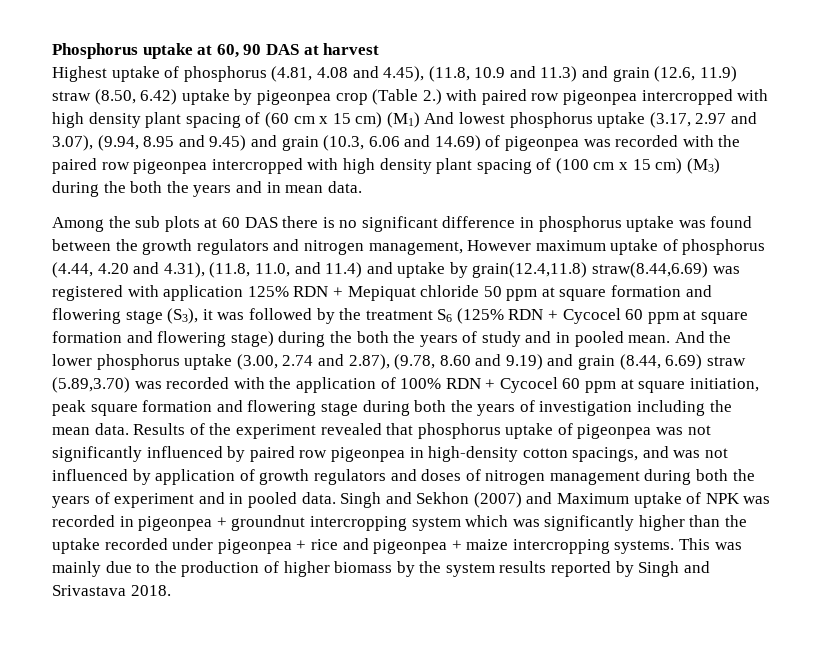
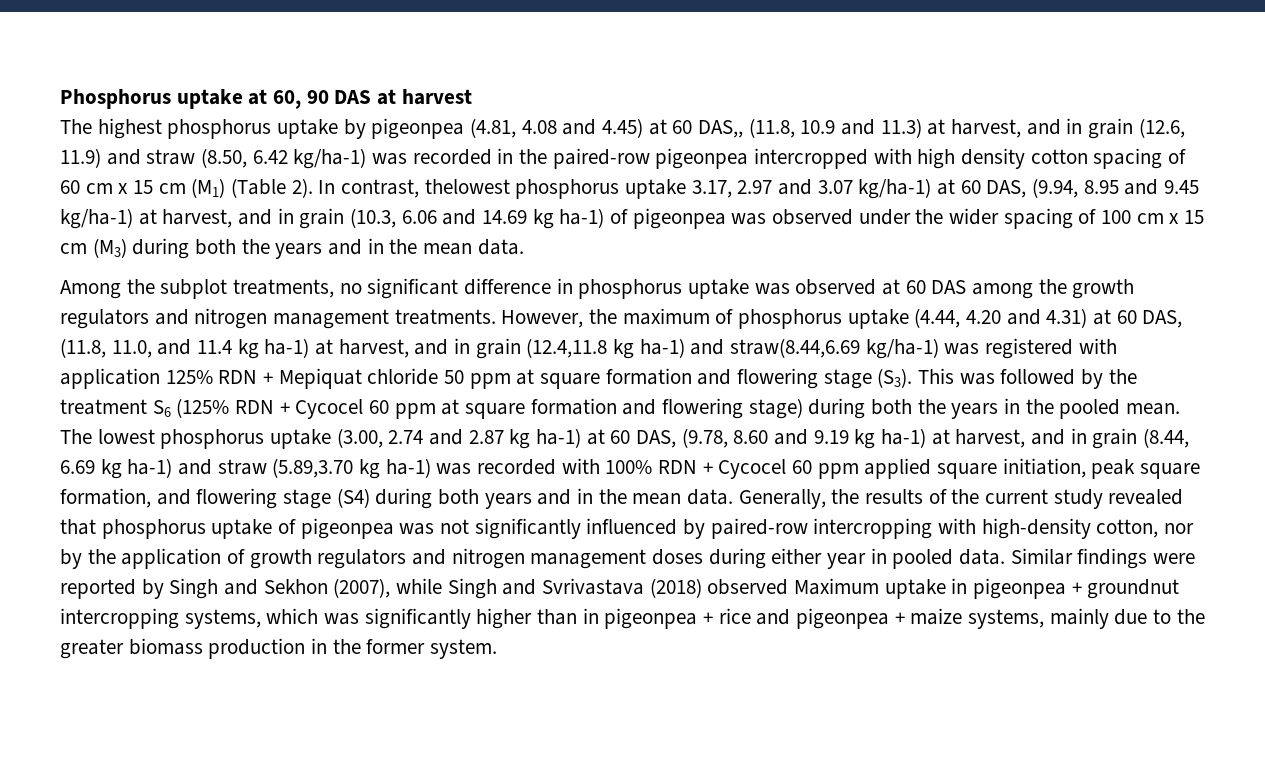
- Highest uptake of phosphorus (4.81, 4.08 and 4.45), (11.8, 10.9 and 11.3) and grain (12.6, 11.9) straw (8.50, 6.42) uptake by pigeonpea crop (Table 2.) with paired row pigeonpea intercropped with high density plant spacing of (60 cm x 15 cm) (M1) And lowest phosphorus uptake (3.17, 2.97 and 3.07), (9.94, 8.95 and 9.45) and grain (10.3, 6.06 and 14.69) of pigeonpea was recorded with the paired row pigeonpea intercropped with high density plant spacing of (100 cm x 15 cm) (M3) during the both the years and in mean data.
+ The highest phosphorus uptake by pigeonpea (4.81, 4.08 and 4.45) at 60 DAS,, (11.8, 10.9 and 11.3) at harvest, and in grain (12.6, 11.9) and straw (8.50, 6.42 kg/ha-1) was recorded in the paired-row pigeonpea intercropped with high density cotton spacing of 60 cm x 15 cm (M1) (Table 2). In contrast, thelowest phosphorus uptake 3.17, 2.97 and 3.07 kg/ha-1) at 60 DAS, (9.94, 8.95 and 9.45 kg/ha-1) at harvest, and in grain (10.3, 6.06 and 14.69 kg ha-1) of pigeonpea was observed under the wider spacing of 100 cm x 15 cm (M3) during both the years and in the mean data.
- Among the sub plots at 60 DAS there is no significant difference in phosphorus uptake was found between the growth regulators and nitrogen management, However maximum uptake of phosphorus (4.44, 4.20 and 4.31), (11.8, 11.0, and 11.4) and uptake by grain(12.4,11.8) straw(8.44,6.69) was registered with application 125% RDN + Mepiquat chloride 50 ppm at square formation and flowering stage (S3), it was followed by the treatment S6 (125% RDN + Cycocel 60 ppm at square formation and flowering stage) during the both the years of study and in pooled mean. And the lower phosphorus uptake (3.00, 2.74 and 2.87), (9.78, 8.60 and 9.19) and grain (8.44, 6.69) straw (5.89,3.70) was recorded with the application of 100% RDN + Cycocel 60 ppm at square initiation, peak square formation and flowering stage during both the years of investigation including the mean data. Results of the experiment revealed that phosphorus uptake of pigeonpea was not significantly influenced by paired row pigeonpea in high-density cotton spacings, and was not influenced by application of growth regulators and doses of nitrogen management during both the years of experiment and in pooled data. Singh and Sekhon (2007) and Maximum uptake of NPK was recorded in pigeonpea + groundnut intercropping system which was significantly higher than the uptake recorded under pigeonpea + rice and pigeonpea + maize intercropping systems. This was mainly due to the production of higher biomass by the system results reported by Singh and Srivastava 2018.
+ Among the subplot treatments, no significant difference in phosphorus uptake was observed at 60 DAS among the growth regulators and nitrogen management treatments. However, the maximum of phosphorus uptake (4.44, 4.20 and 4.31) at 60 DAS, (11.8, 11.0, and 11.4 kg ha-1) at harvest, and in grain (12.4,11.8 kg ha-1) and straw(8.44,6.69 kg/ha-1) was registered with application 125% RDN + Mepiquat chloride 50 ppm at square formation and flowering stage (S3). This was followed by the treatment S6 (125% RDN + Cycocel 60 ppm at square formation and flowering stage) during both the years in the pooled mean. The lowest phosphorus uptake (3.00, 2.74 and 2.87 kg ha-1) at 60 DAS, (9.78, 8.60 and 9.19 kg ha-1) at harvest, and in grain (8.44, 6.69 kg ha-1) and straw (5.89,3.70 kg ha-1) was recorded with 100% RDN + Cycocel 60 ppm applied square initiation, peak square formation, and flowering stage (S4) during both years and in the mean data. Generally, the results of the current study revealed that phosphorus uptake of pigeonpea was not significantly influenced by paired-row intercropping with high-density cotton, nor by the application of growth regulators and nitrogen management doses during either year in pooled data. Similar findings were reported by Singh and Sekhon (2007), while Singh and Svrivastava (2018) observed Maximum uptake in pigeonpea + groundnut intercropping systems, which was significantly higher than in pigeonpea + rice and pigeonpea + maize systems, mainly due to the greater biomass production in the former system.

